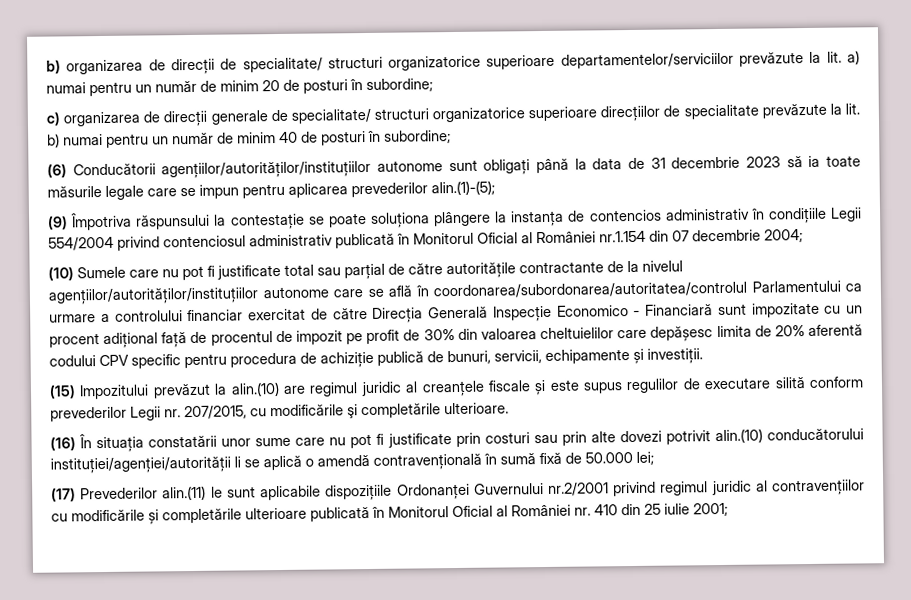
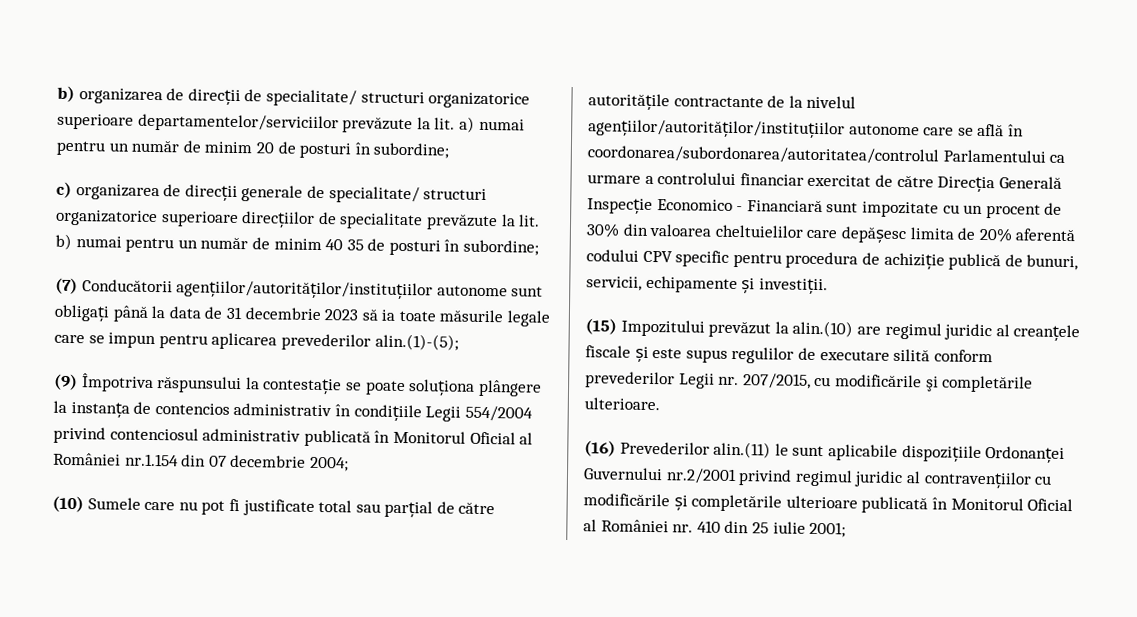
- c) organizarea de direcții generale de specialitate/ structuri organizatorice superioare direcțiilor de specialitate prevăzute la lit. b) numai pentru un număr de minim 40 de posturi în subordine;
- (6) Conducătorii agențiilor/autorităților/instituțiilor autonome sunt obligați până la data de 31 decembrie 2023 să ia toate măsurile legale care se impun pentru aplicarea prevederilor alin.(1)-(5);
+ c) organizarea de direcții generale de specialitate/ structuri organizatorice superioare direcțiilor de specialitate prevăzute la lit. b) numai pentru un număr de minim 40 35 de posturi în subordine;
+ (7) Conducătorii agențiilor/autorităților/instituțiilor autonome sunt obligați până la data de 31 decembrie 2023 să ia toate măsurile legale care se impun pentru aplicarea prevederilor alin.(1)-(5);
- (10) Sumele care nu pot fi justificate total sau parțial de către autoritățile contractante de la nivelul agențiilor/autorităților/instituțiilor autonome care se află în coordonarea/subordonarea/autoritatea/controlul Parlamentului ca urmare a controlului financiar exercitat de către Direcția Generală Inspecție Economico - Financiară sunt impozitate cu un procent adițional față de procentul de impozit pe profit de 30% din valoarea cheltuielilor care depășesc limita de 20% aferentă codului CPV specific pentru procedura de achiziție publică de bunuri, servicii, echipamente și investiții.
+ (10) Sumele care nu pot fi justificate total sau parțial de către autoritățile contractante de la nivelul agențiilor/autorităților/instituțiilor autonome care se află în coordonarea/subordonarea/autoritatea/controlul Parlamentului ca urmare a controlului financiar exercitat de către Direcția Generală Inspecție Economico - Financiară sunt impozitate cu un procent de 30% din valoarea cheltuielilor care depășesc limita de 20% aferentă codului CPV specific pentru procedura de achiziție publică de bunuri, servicii, echipamente și investiții.
- (16) În situația constatării unor sume care nu pot fi justificate prin costuri sau prin alte dovezi potrivit alin.(10) conducătorului instituției/agenției/autorității li se aplică o amendă contravențională în sumă fixă de 50.000 lei;
- (17) Prevederilor alin.(11) le sunt aplicabile dispozițiile Ordonanței Guvernului nr.2/2001 privind regimul juridic al contravențiilor cu modificările și completările ulterioare publicată în Monitorul Oficial al României nr. 410 din 25 iulie 2001;
+ (16) Prevederilor alin.(11) le sunt aplicabile dispozițiile Ordonanței Guvernului nr.2/2001 privind regimul juridic al contravențiilor cu modificările și completările ulterioare publicată în Monitorul Oficial al României nr. 410 din 25 iulie 2001;

